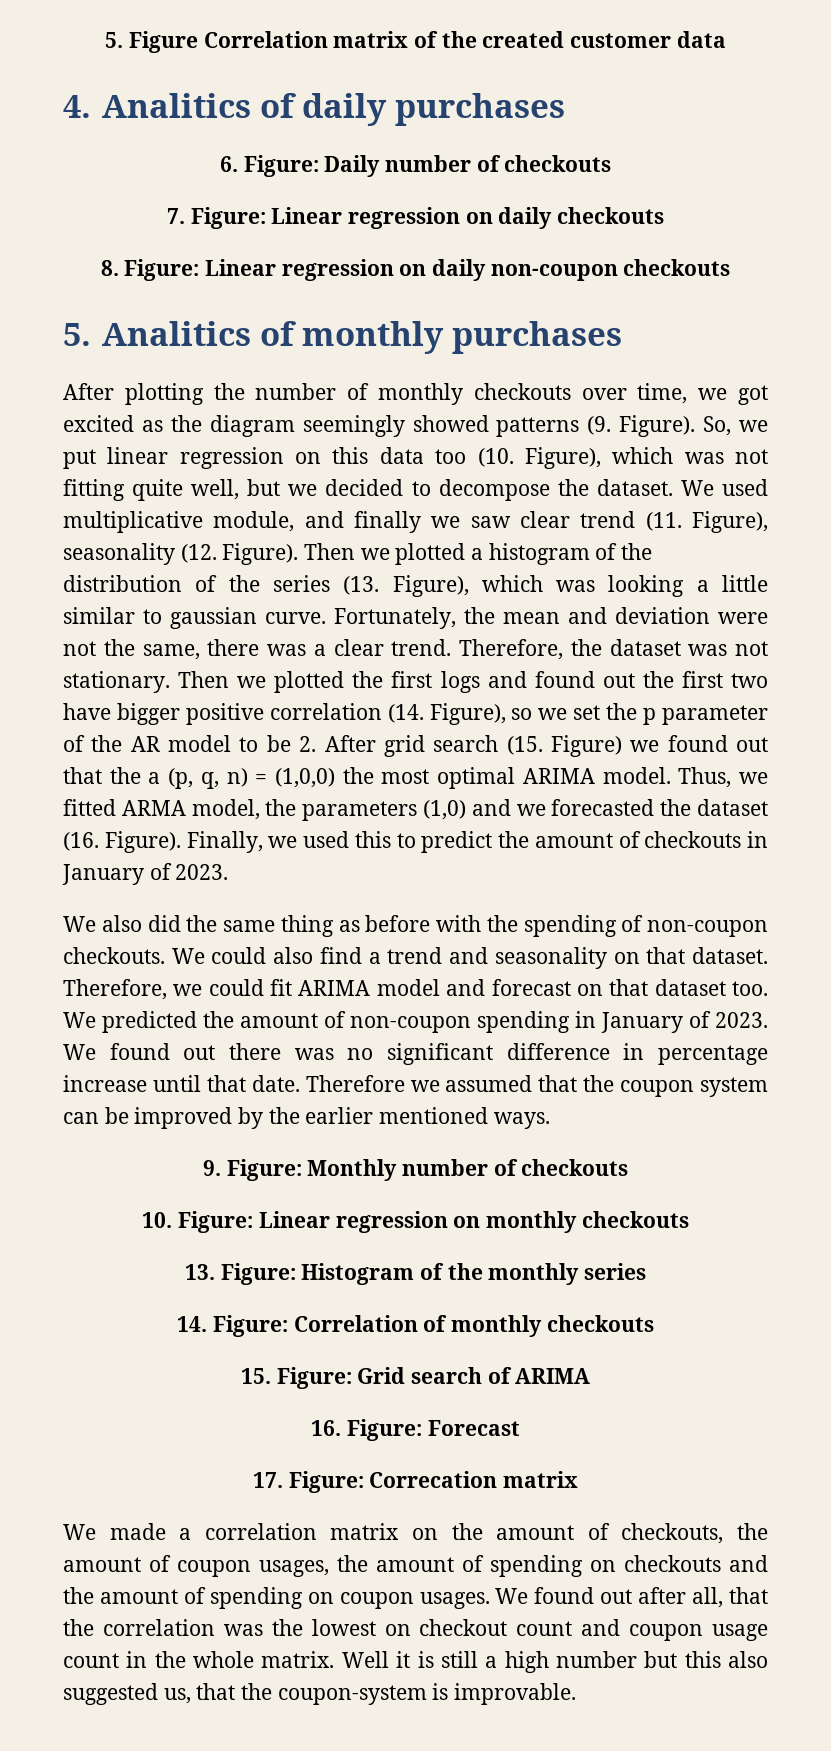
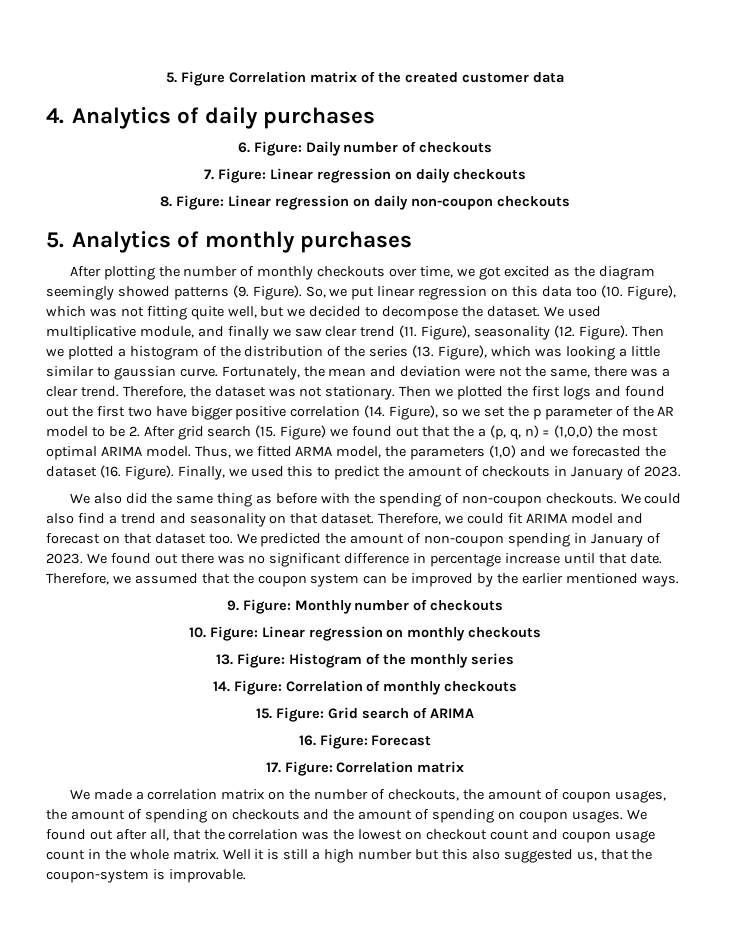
- 4. Analitics of daily purchases
+ 4. Analytics of daily purchases
- 5. Analitics of monthly purchases
+ 5. Analytics of monthly purchases
- Therefore we assumed that the coupon system can be improved by the earlier mentioned ways.
+ Therefore, we assumed that the coupon system can be improved by the earlier mentioned ways.
- 17. Figure: Correcation matrix
+ 17. Figure: Correlation matrix
- We made a correlation matrix on the amount of checkouts, the amount of coupon usages, the amount of spending on checkouts and the amount of spending on coupon usages.
+ We made a correlation matrix on the number of checkouts, the amount of coupon usages, the amount of spending on checkouts and the amount of spending on coupon usages.

